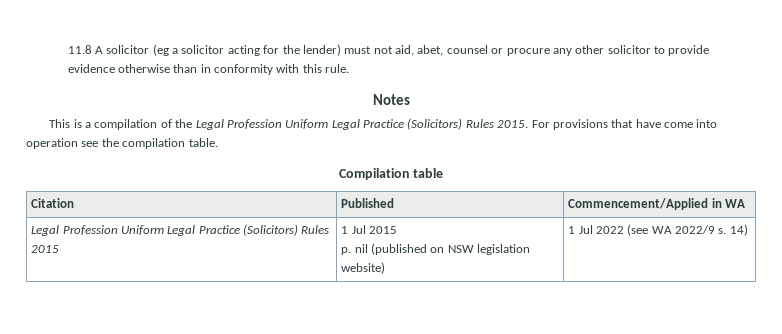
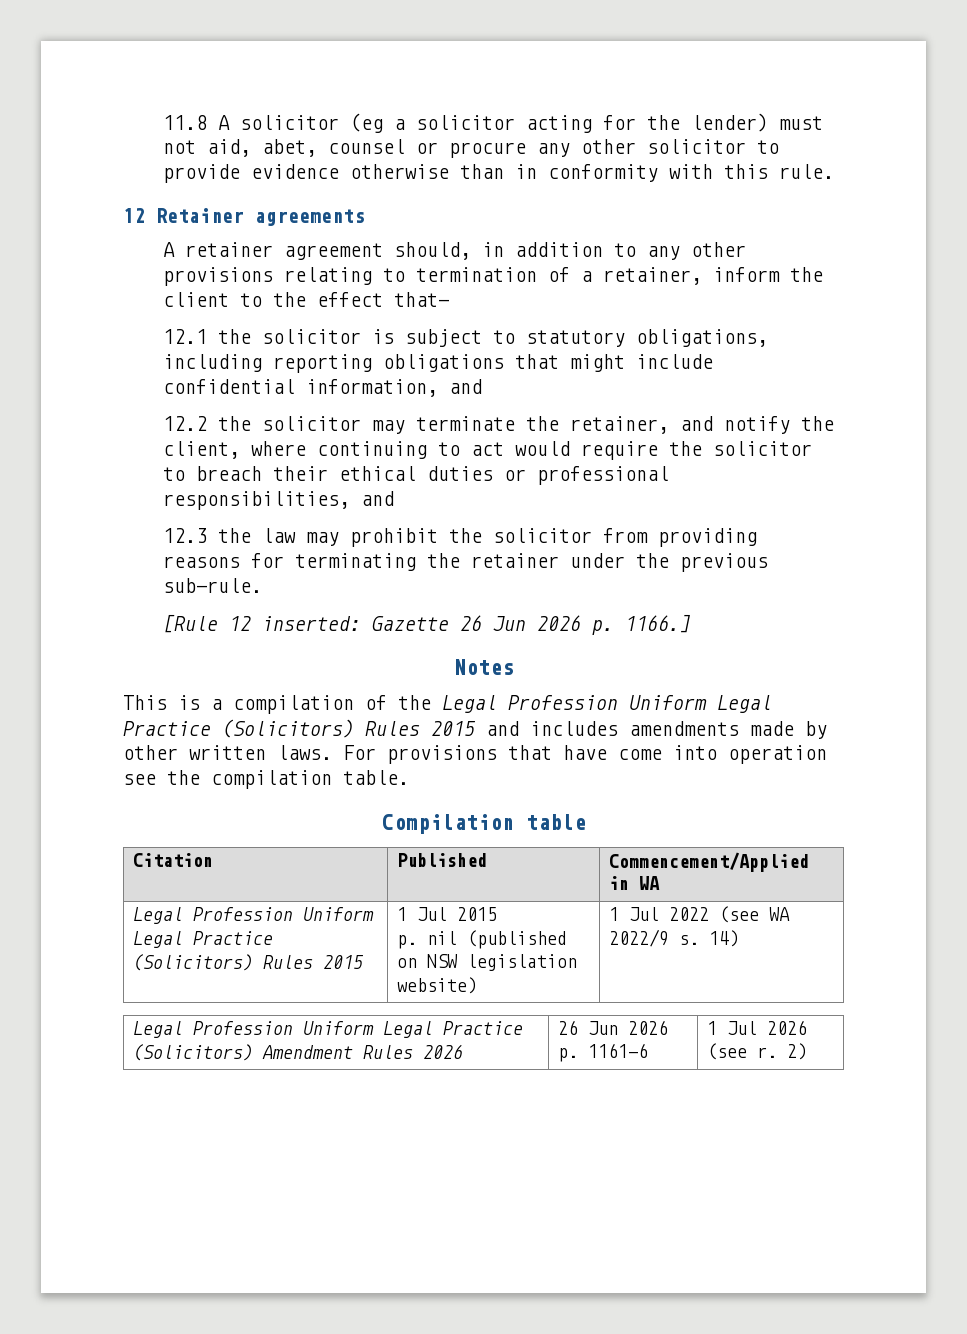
+ 12 Retainer agreements
+ A retainer agreement should, in addition to any other provisions relating to termination of a retainer, inform the client to the effect that—
+ 12.1 the solicitor is subject to statutory obligations, including reporting obligations that might include confidential information, and
+ 12.2 the solicitor may terminate the retainer, and notify the client, where continuing to act would require the solicitor to breach their ethical duties or professional responsibilities, and
+ 12.3 the law may prohibit the solicitor from providing reasons for terminating the retainer under the previous sub-rule.
+ [Rule 12 inserted: Gazette 26 Jun 2026 p. 1166.]
- This is a compilation of the Legal Profession Uniform Legal Practice (Solicitors) Rules 2015.
+ This is a compilation of the Legal Profession Uniform Legal Practice (Solicitors) Rules 2015 and includes amendments made by other written laws.
+ Legal Profession Uniform Legal Practice (Solicitors) Amendment Rules 2026 | 26 Jun 2026 p. 1161-6 | 1 Jul 2026 (see r. 2)

